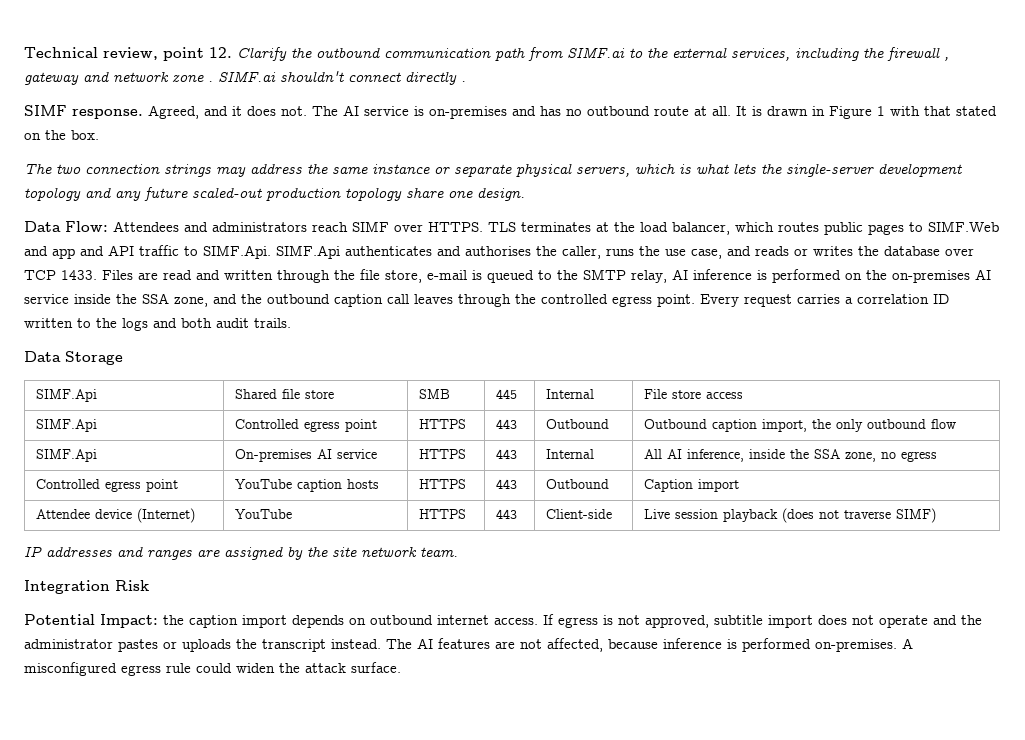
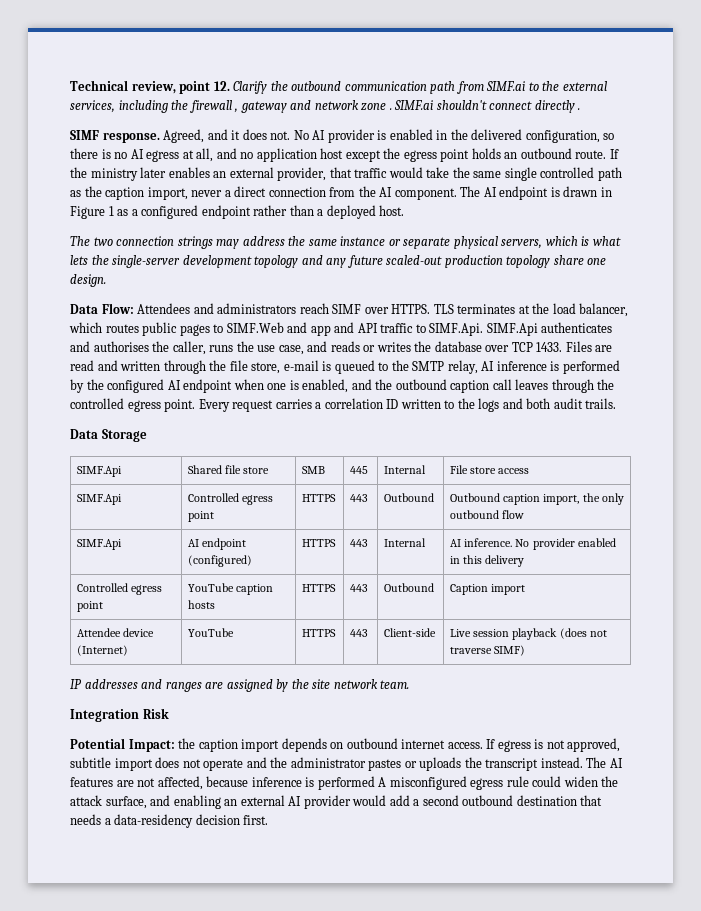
- The AI service is on-premises and has no outbound route at all. It is drawn in Figure 1 with that stated on the box.
+ No AI provider is enabled in the delivered configuration, so there is no AI egress at all, and no application host except the egress point holds an outbound route. If the ministry later enables an external provider, that traffic would take the same single controlled path as the caption import, never a direct connection from the AI component. The AI endpoint is drawn in Figure 1 as a configured endpoint rather than a deployed host.
- Files are read and written through the file store, e-mail is queued to the SMTP relay, AI inference is performed on the on-premises AI service inside the SSA zone, and the outbound caption call leaves through the controlled egress point.
+ Files are read and written through the file store, e-mail is queued to the SMTP relay, AI inference is performed by the configured AI endpoint when one is enabled, and the outbound caption call leaves through the controlled egress point.
- SIMF.Api | On-premises AI service | HTTPS | 443 | Internal | All AI inference, inside the SSA zone, no egress
+ SIMF.Api | AI endpoint (configured) | HTTPS | 443 | Internal | AI inference. No provider enabled in this delivery
- The AI features are not affected, because inference is performed on-premises. A misconfigured egress rule could widen the attack surface.
+ The AI features are not affected, because inference is performed A misconfigured egress rule could widen the attack surface, and enabling an external AI provider would add a second outbound destination that needs a data-residency decision first.

